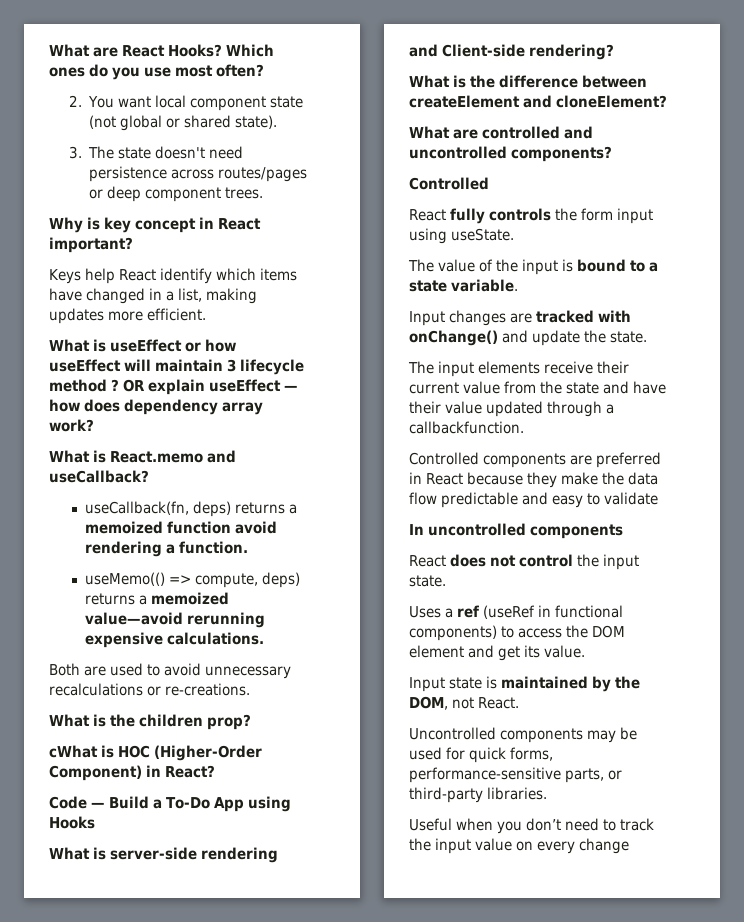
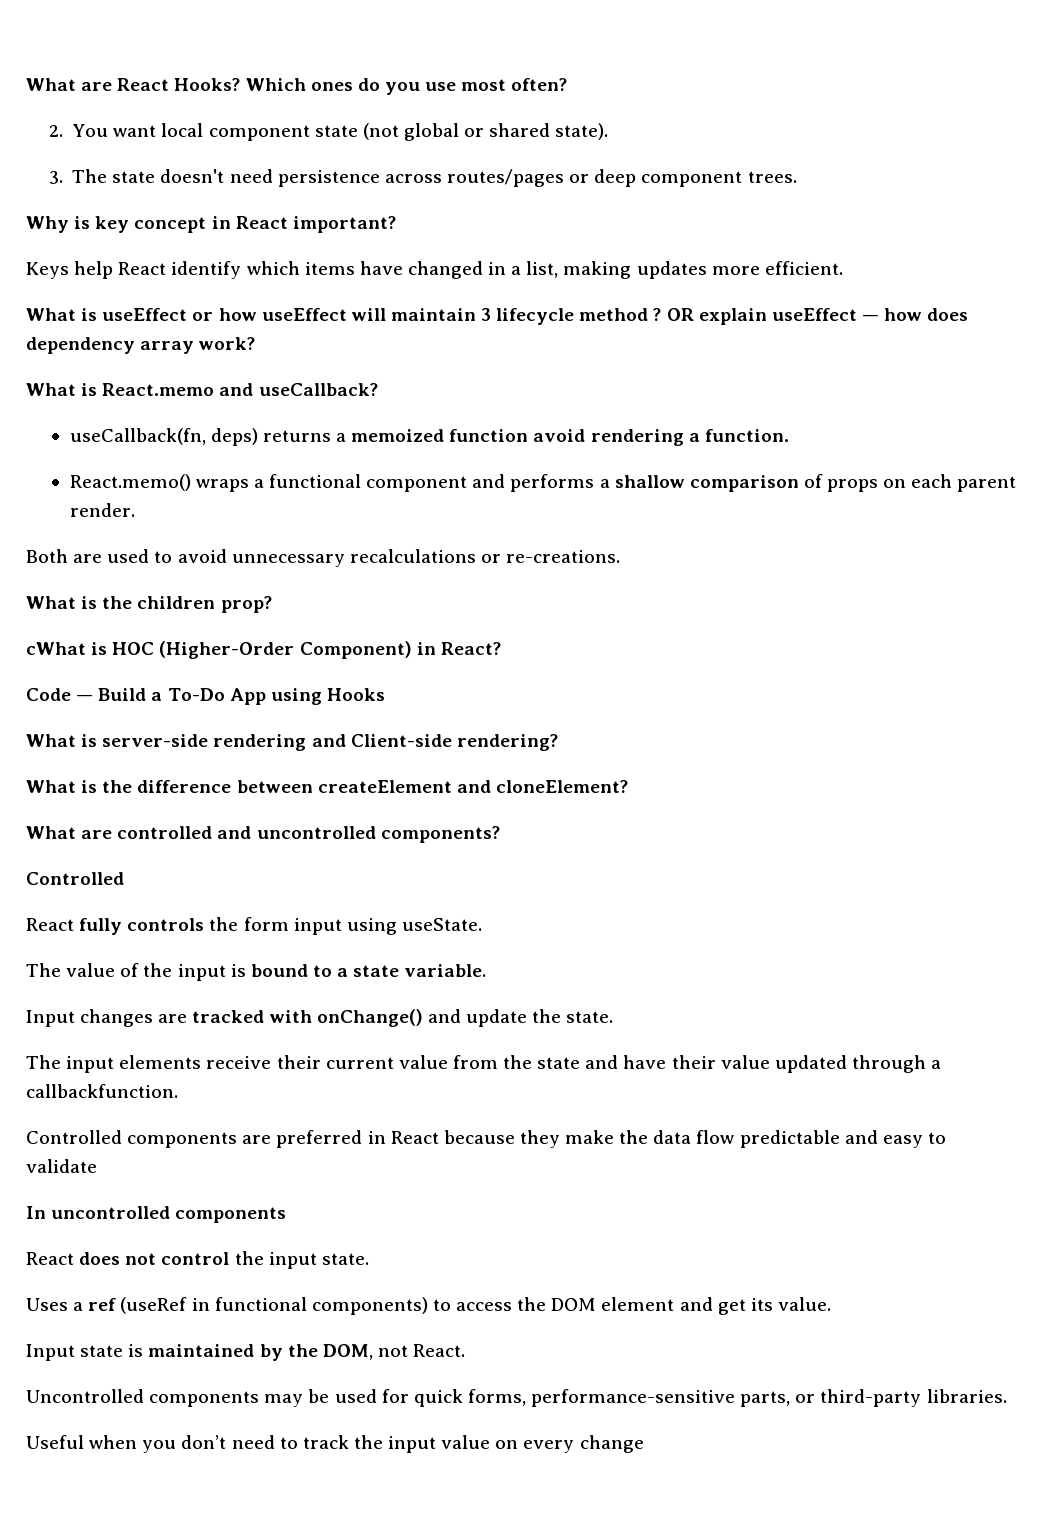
- useMemo(() => compute, deps) returns a memoized value—avoid rerunning expensive calculations.
+ React.memo() wraps a functional component and performs a shallow comparison of props on each parent render.

